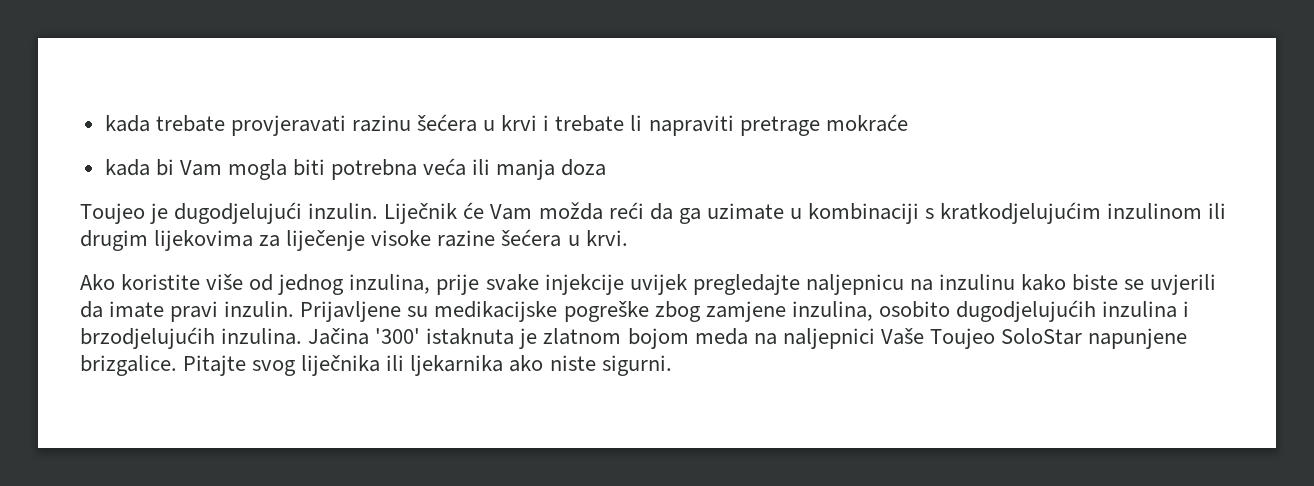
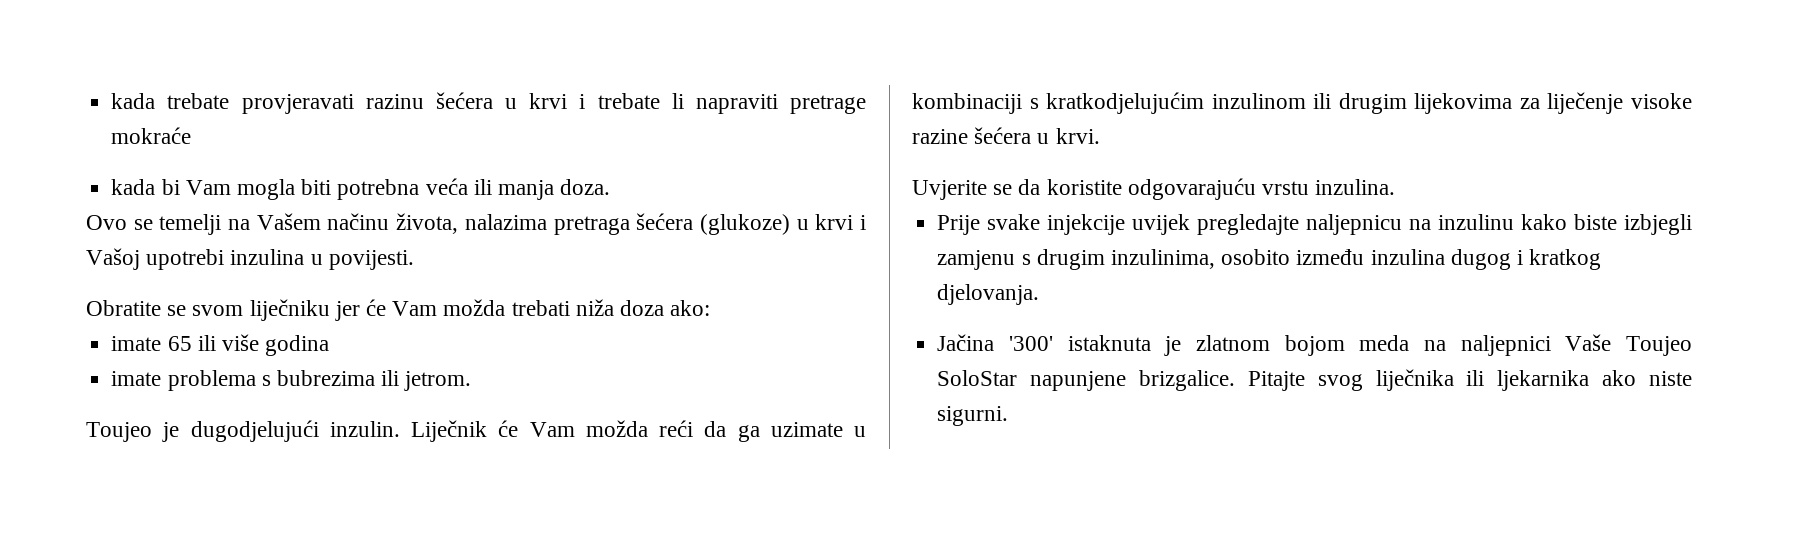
- kada bi Vam mogla biti potrebna veća ili manja doza
+ kada bi Vam mogla biti potrebna veća ili manja doza.
+ Ovo se temelji na Vašem načinu života, nalazima pretraga šećera (glukoze) u krvi i Vašoj upotrebi inzulina u povijesti.
+ Obratite se svom liječniku jer će Vam možda trebati niža doza ako:
+ imate 65 ili više godina
+ imate problema s bubrezima ili jetrom.
- Ako koristite više od jednog inzulina, prije svake injekcije uvijek pregledajte naljepnicu na inzulinu kako biste se uvjerili da imate pravi inzulin. Prijavljene su medikacijske pogreške zbog zamjene inzulina, osobito dugodjelujućih inzulina i brzodjelujućih inzulina. Jačina '300' istaknuta je zlatnom bojom meda na naljepnici Vaše Toujeo SoloStar napunjene brizgalice.
+ Uvjerite se da koristite odgovarajuću vrstu inzulina.
+ Prije svake injekcije uvijek pregledajte naljepnicu na inzulinu kako biste izbjegli zamjenu s drugim inzulinima, osobito između inzulina dugog i kratkog djelovanja.
+ Jačina '300' istaknuta je zlatnom bojom meda na naljepnici Vaše Toujeo SoloStar napunjene brizgalice.

